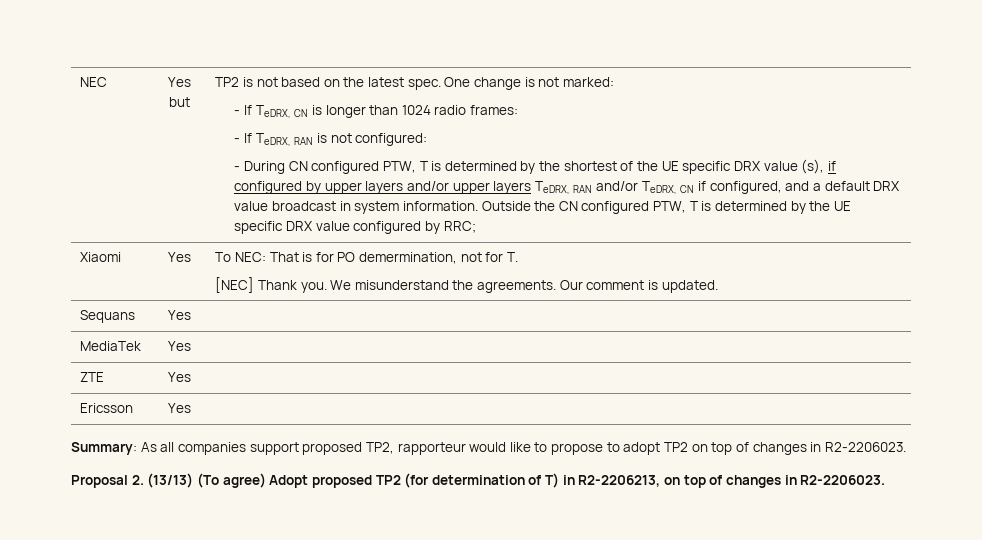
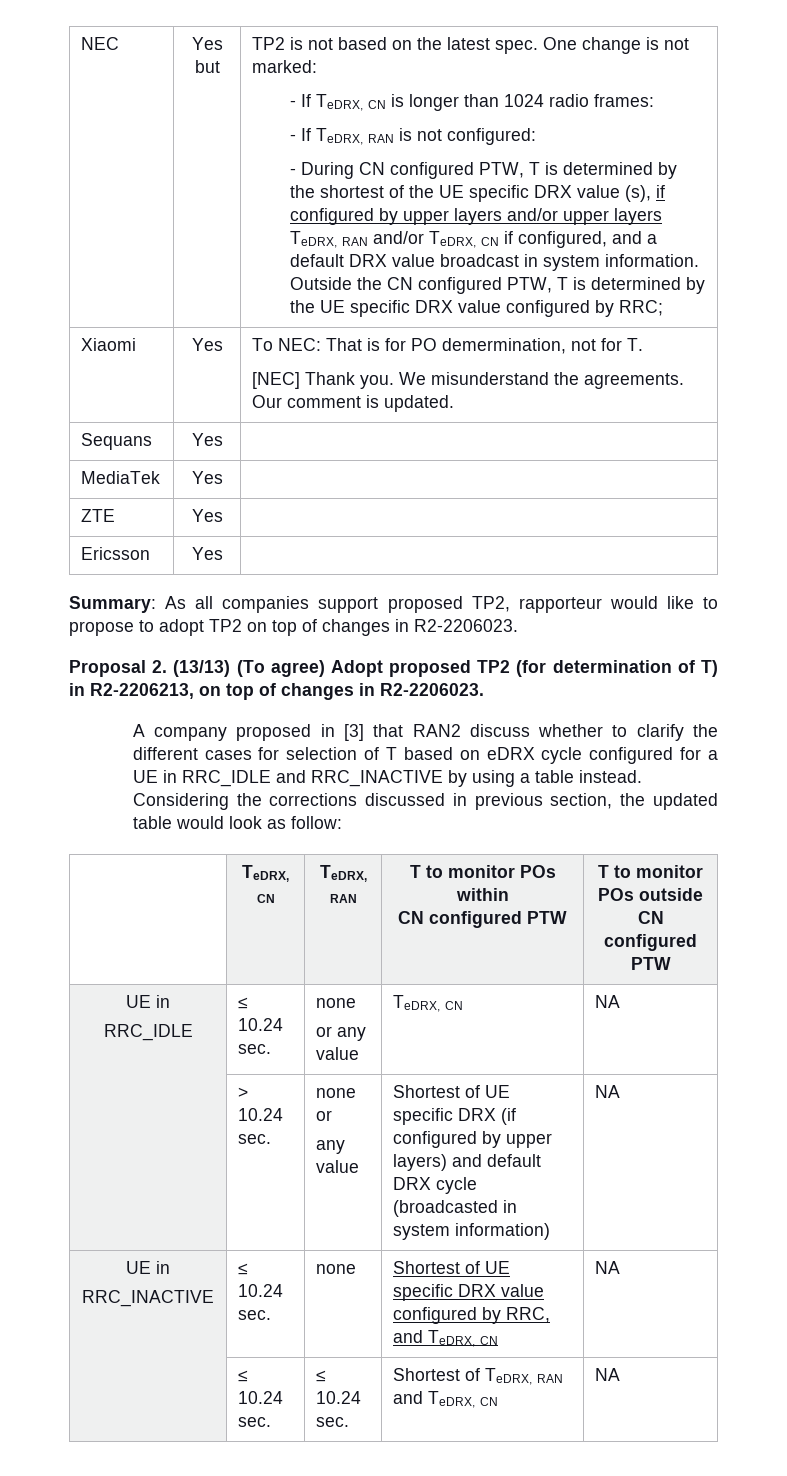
+ A company proposed in [3] that RAN2 discuss whether to clarify the different cases for selection of T based on eDRX cycle configured for a UE in RRC_IDLE and RRC_INACTIVE by using a table instead. Considering the corrections discussed in previous section, the updated table would look as follow:
+ | TeDRX, CN | TeDRX, RAN | T to monitor POs within
+ CN configured PTW | T to monitor POs outside CN configured PTW
+ UE in
+ RRC_IDLE | ≤ 10.24 sec. | none
+ or any value | TeDRX, CN | NA
+ | > 10.24 sec. | none or
+ any value | Shortest of UE specific DRX (if configured by upper layers) and default DRX cycle (broadcasted in system information) | NA
+ UE in
+ RRC_INACTIVE | ≤ 10.24 sec. | none | Shortest of UE specific DRX value configured by RRC, and TeDRX, CN | NA
+ | ≤ 10.24 sec. | ≤ 10.24 sec. | Shortest of TeDRX, RAN and TeDRX, CN | NA

